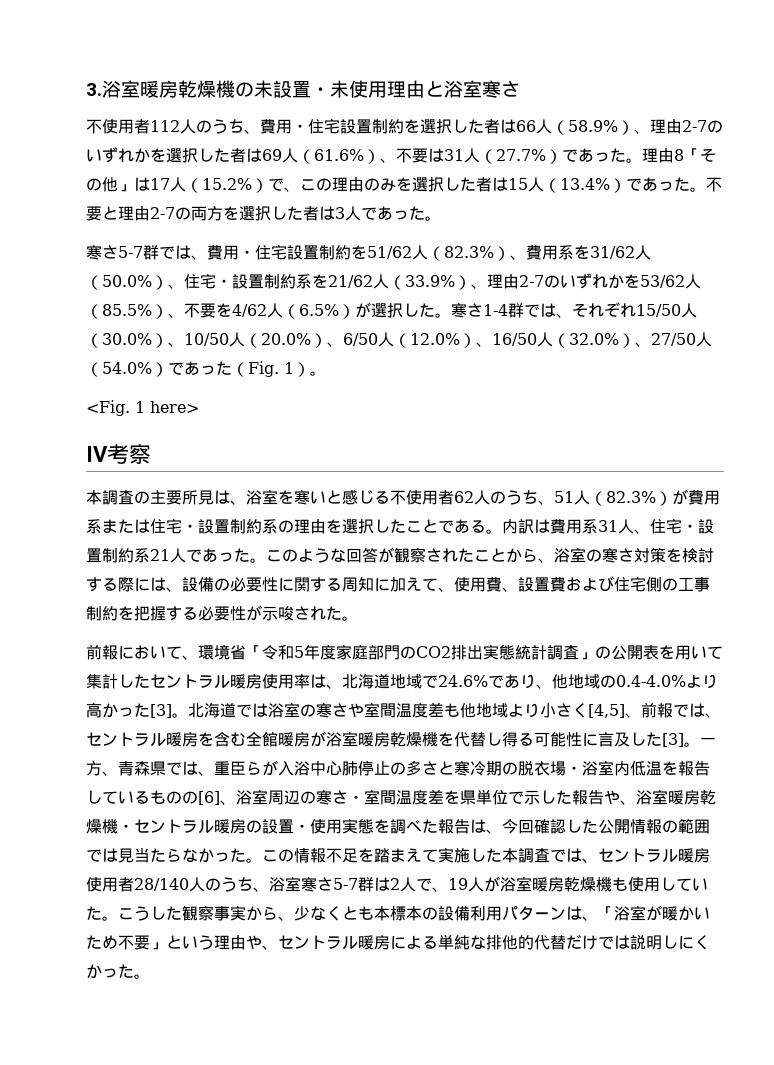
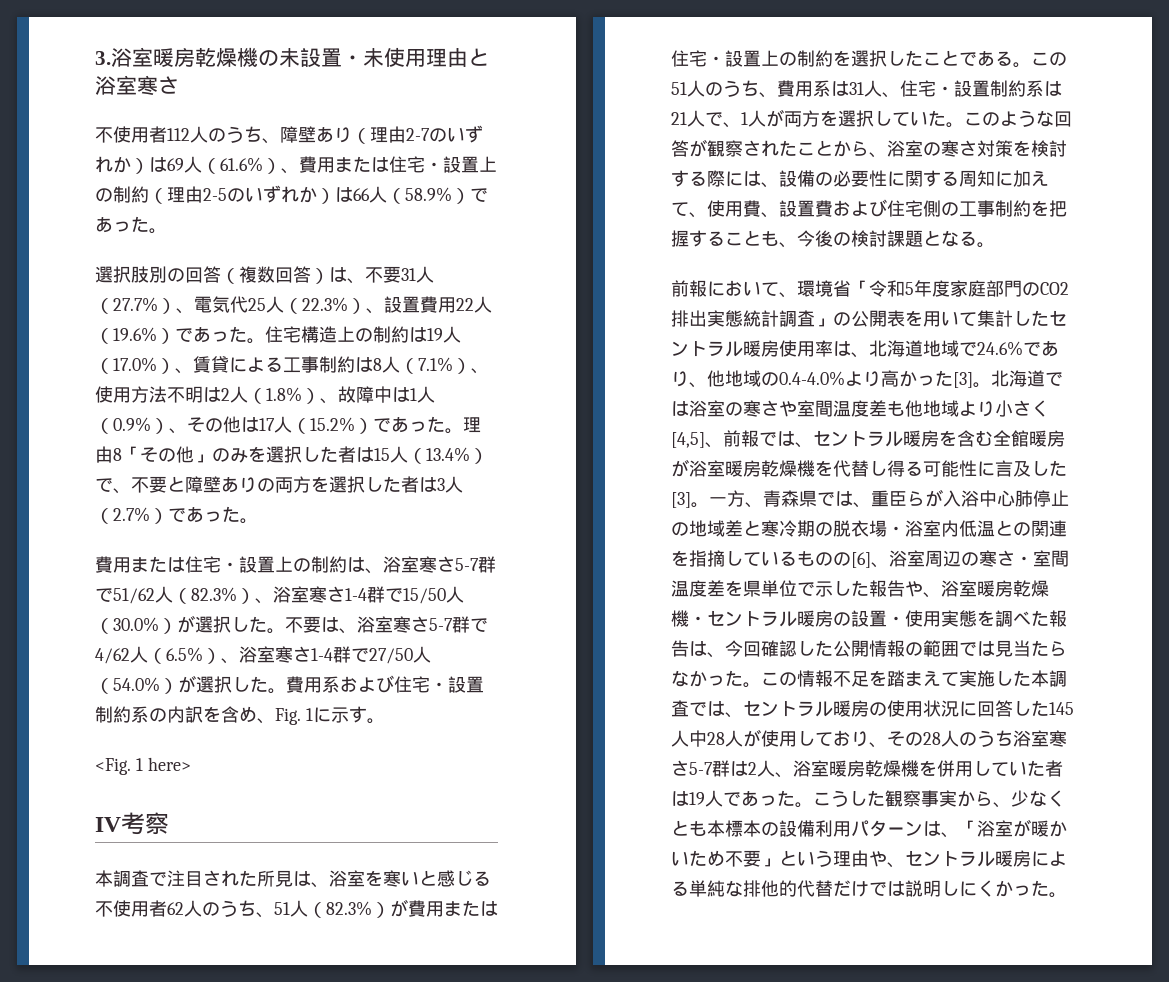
- 不使用者112人のうち、費用・住宅設置制約を選択した者は66人（58.9%）、理由2-7のいずれかを選択した者は69人（61.6%）、不要は31人（27.7%）であった。
+ 不使用者112人のうち、障壁あり（理由2-7のいずれか）は69人（61.6%）、費用または住宅・設置上の制約（理由2-5のいずれか）は66人（58.9%）であった。
+ 選択肢別の回答（複数回答）は、不要31人（27.7%）、電気代25人（22.3%）、設置費用22人（19.6%）であった。住宅構造上の制約は19人（17.0%）、賃貸による工事制約は8人（7.1%）、使用方法不明は2人（1.8%）、故障中は1人（0.9%）、その他は17人（15.2%）であった。
- 理由8「その他」は17人（15.2%）で、この理由のみを選択した者は15人（13.4%）であった。不要と理由2-7の両方を選択した者は3人であった。
- 寒さ5-7群では、費用・住宅設置制約を51/62人（82.3%）、費用系を31/62人（50.0%）、住宅・設置制約系を21/62人（33.9%）、理由2-7のいずれかを53/62人（85.5%）、不要を4/62人（6.5%）が選択した。寒さ1-4群では、それぞれ15/50人（30.0%）、10/50人（20.0%）、6/50人（12.0%）、16/50人（32.0%）、27/50人（54.0%）であった（Fig. 1）。
+ 理由8「その他」のみを選択した者は15人（13.4%）で、不要と障壁ありの両方を選択した者は3人（2.7%）であった。
+ 費用または住宅・設置上の制約は、浴室寒さ5-7群で51/62人（82.3%）、浴室寒さ1-4群で15/50人（30.0%）が選択した。不要は、浴室寒さ5-7群で4/62人（6.5%）、浴室寒さ1-4群で27/50人（54.0%）が選択した。費用系および住宅・設置制約系の内訳を含め、Fig. 1に示す。
- 本調査の主要所見は、浴室を寒いと感じる不使用者62人のうち、51人（82.3%）が費用系または住宅・設置制約系の理由を選択したことである。
+ 本調査で注目された所見は、浴室を寒いと感じる不使用者62人のうち、51人（82.3%）が費用または住宅・設置上の制約を選択したことである。
- 内訳は費用系31人、住宅・設置制約系21人であった。
+ この51人のうち、費用系は31人、住宅・設置制約系は21人で、1人が両方を選択していた。
- このような回答が観察されたことから、浴室の寒さ対策を検討する際には、設備の必要性に関する周知に加えて、使用費、設置費および住宅側の工事制約を把握する必要性が示唆された。
+ このような回答が観察されたことから、浴室の寒さ対策を検討する際には、設備の必要性に関する周知に加えて、使用費、設置費および住宅側の工事制約を把握することも、今後の検討課題となる。
- 一方、青森県では、重臣らが入浴中心肺停止の多さと寒冷期の脱衣場・浴室内低温を報告しているものの[6]、浴室周辺の寒さ・室間温度差を県単位で示した報告や、浴室暖房乾燥機・セントラル暖房の設置・使用実態を調べた報告は、今回確認した公開情報の範囲では見当たらなかった。
+ 一方、青森県では、重臣らが入浴中心肺停止の地域差と寒冷期の脱衣場・浴室内低温との関連を指摘しているものの[6]、浴室周辺の寒さ・室間温度差を県単位で示した報告や、浴室暖房乾燥機・セントラル暖房の設置・使用実態を調べた報告は、今回確認した公開情報の範囲では見当たらなかった。
- この情報不足を踏まえて実施した本調査では、セントラル暖房使用者28/140人のうち、浴室寒さ5-7群は2人で、19人が浴室暖房乾燥機も使用していた。
+ この情報不足を踏まえて実施した本調査では、セントラル暖房の使用状況に回答した145人中28人が使用しており、その28人のうち浴室寒さ5-7群は2人、浴室暖房乾燥機を併用していた者は19人であった。

